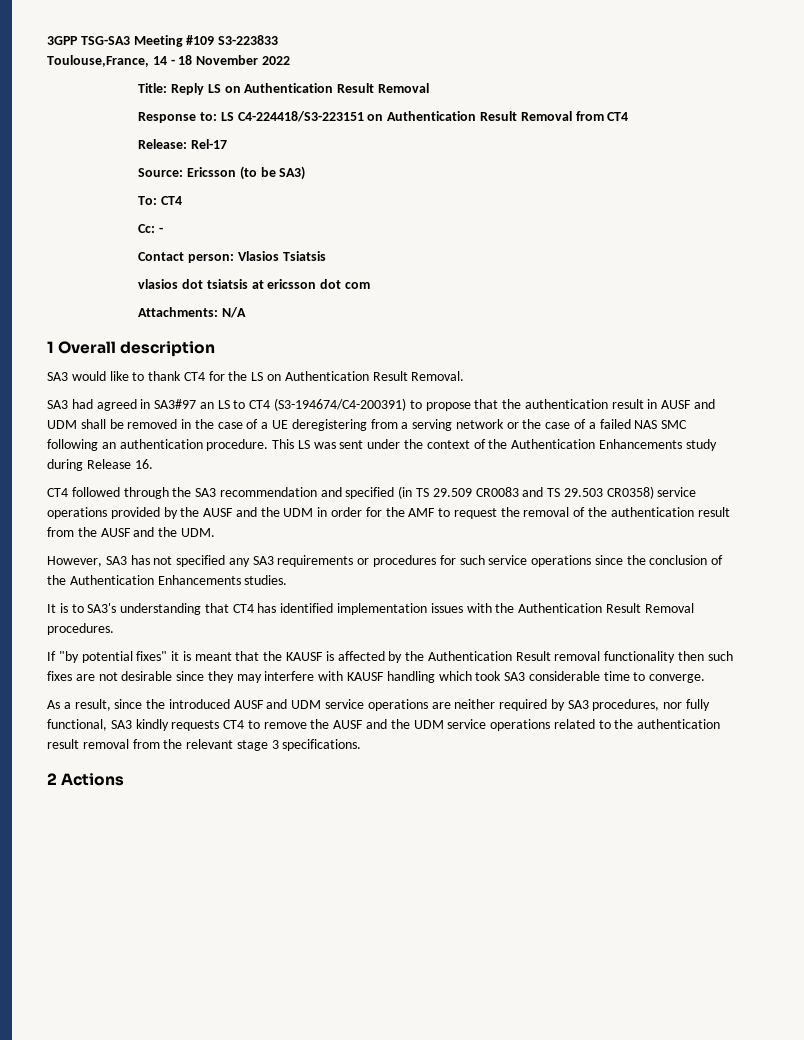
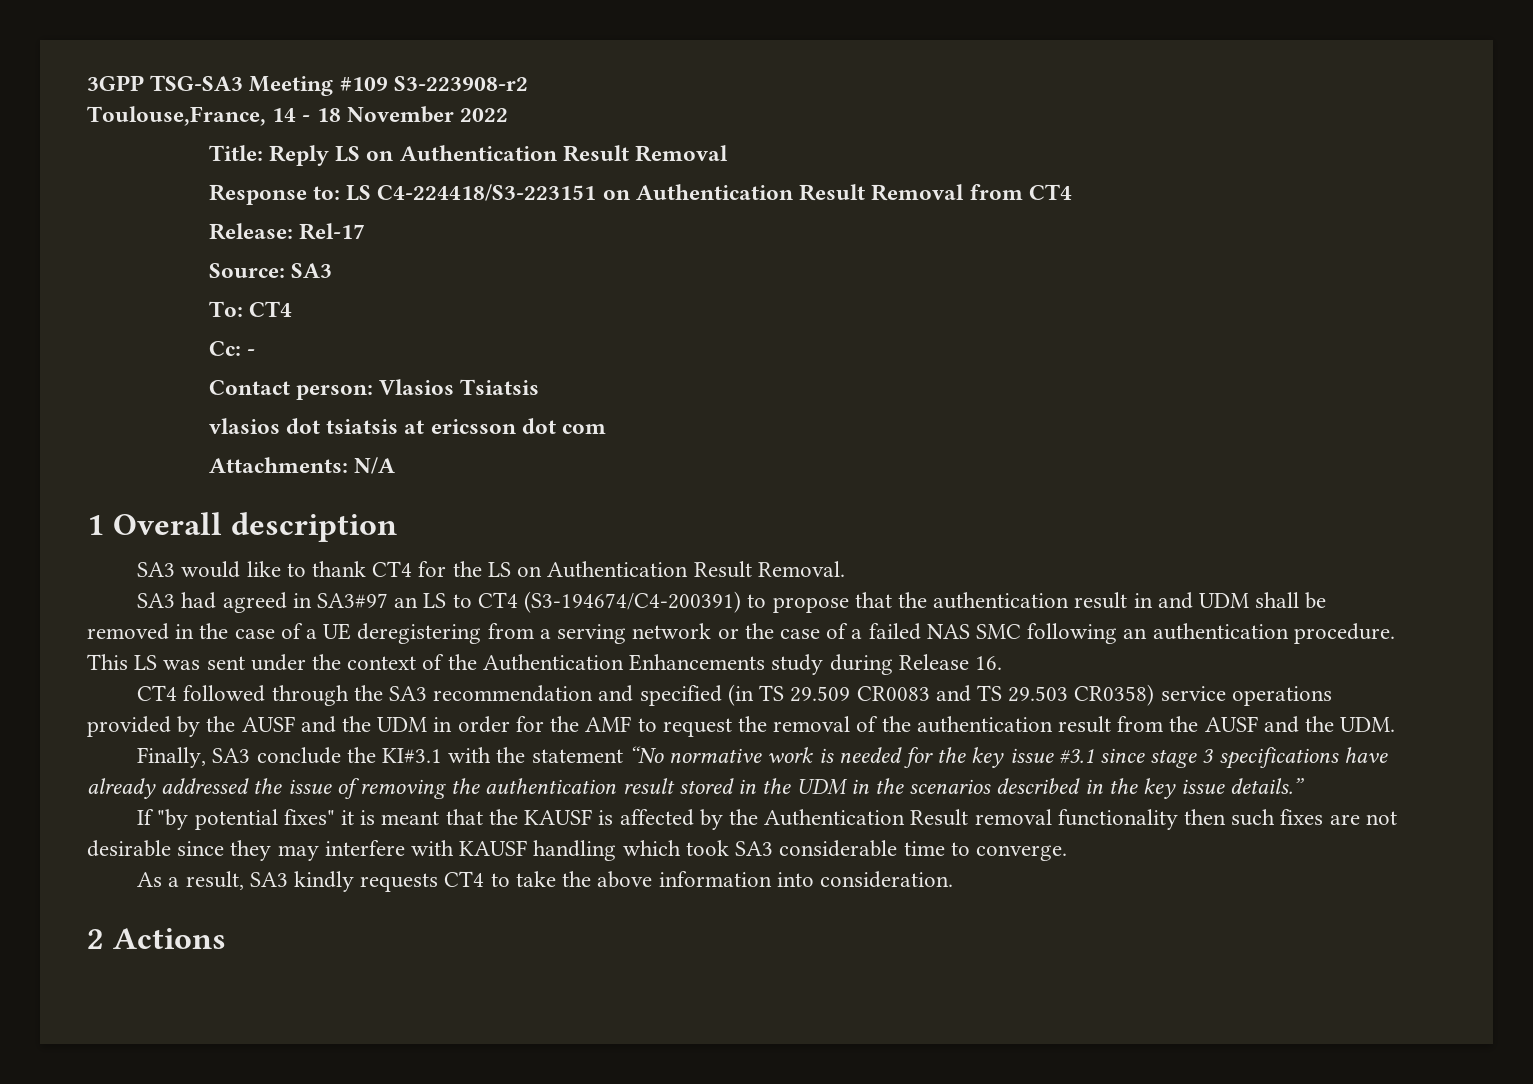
- 3GPP TSG-SA3 Meeting #109 S3-223833
+ 3GPP TSG-SA3 Meeting #109 S3-223908-r2
- Source: Ericsson (to be SA3)
+ Source: SA3
- SA3 had agreed in SA3#97 an LS to CT4 (S3-194674/C4-200391) to propose that the authentication result in AUSF and UDM shall be removed in the case of a UE deregistering from a serving network or the case of a failed NAS SMC following an authentication procedure.
+ SA3 had agreed in SA3#97 an LS to CT4 (S3-194674/C4-200391) to propose that the authentication result in and UDM shall be removed in the case of a UE deregistering from a serving network or the case of a failed NAS SMC following an authentication procedure.
- However, SA3 has not specified any SA3 requirements or procedures for such service operations since the conclusion of the Authentication Enhancements studies.
- It is to SA3's understanding that CT4 has identified implementation issues with the Authentication Result Removal procedures.
+ Finally, SA3 conclude the KI#3.1 with the statement “No normative work is needed for the key issue #3.1 since stage 3 specifications have already addressed the issue of removing the authentication result stored in the UDM in the scenarios described in the key issue details.”
- As a result, since the introduced AUSF and UDM service operations are neither required by SA3 procedures, nor fully functional, SA3 kindly requests CT4 to remove the AUSF and the UDM service operations related to the authentication result removal from the relevant stage 3 specifications.
+ As a result, SA3 kindly requests CT4 to take the above information into consideration.

